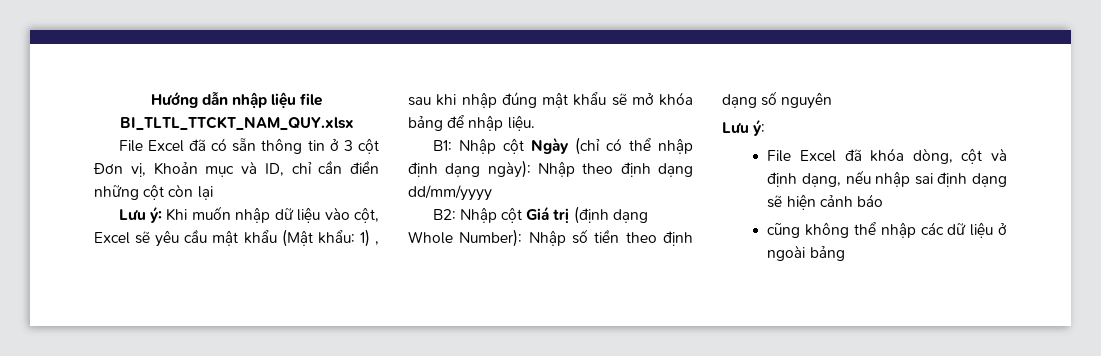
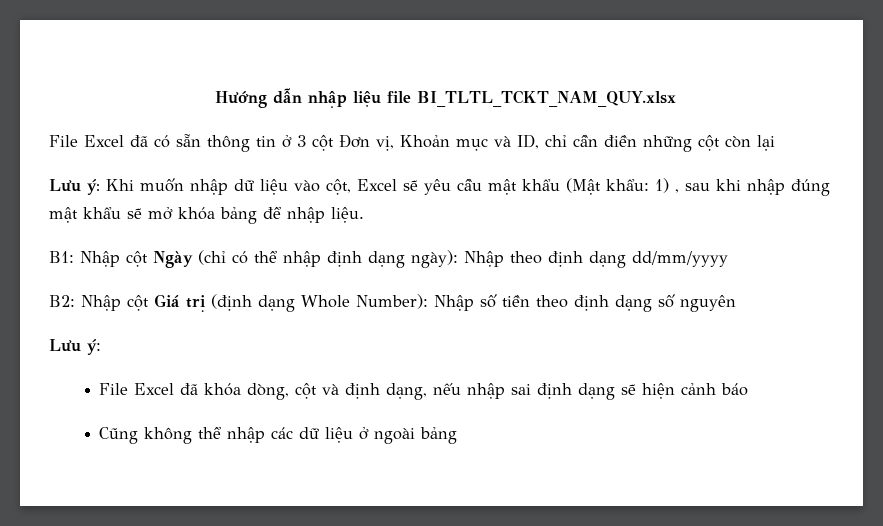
- Hướng dẫn nhập liệu file BI_TLTL_TTCKT_NAM_QUY.xlsx
+ Hướng dẫn nhập liệu file BI_TLTL_TCKT_NAM_QUY.xlsx
- cũng không thể nhập các dữ liệu ở ngoài bảng
+ Cũng không thể nhập các dữ liệu ở ngoài bảng

